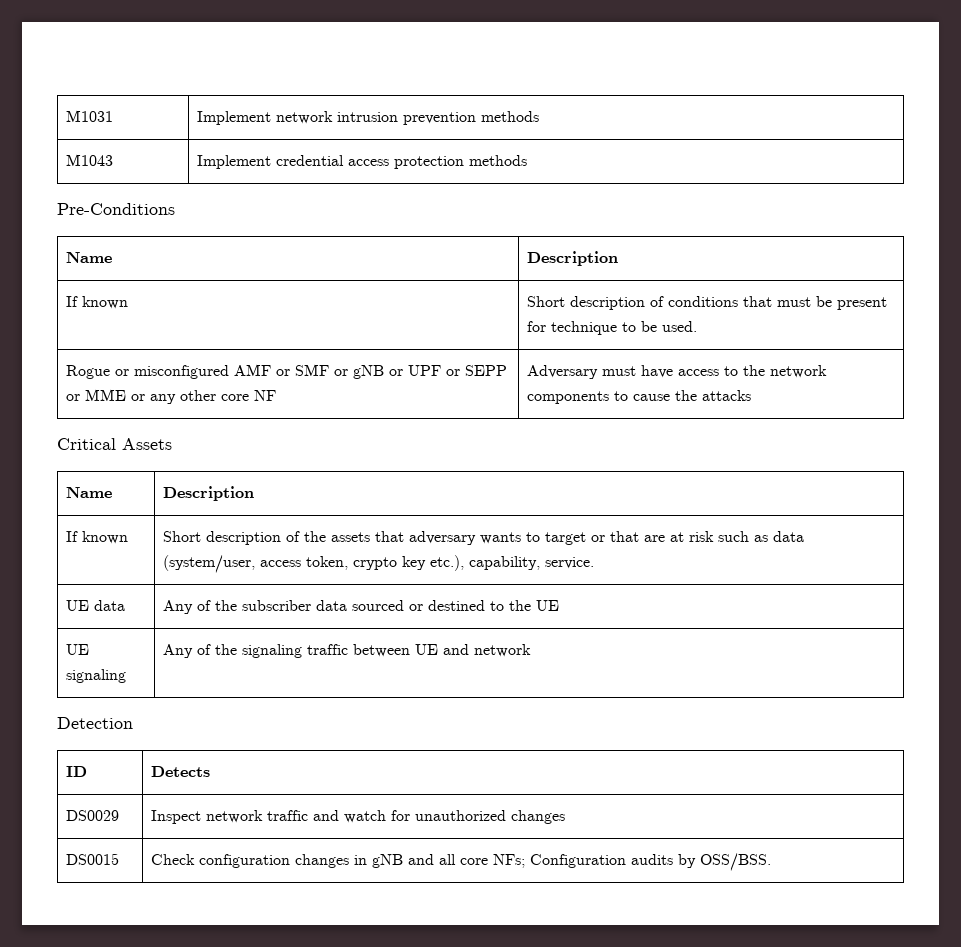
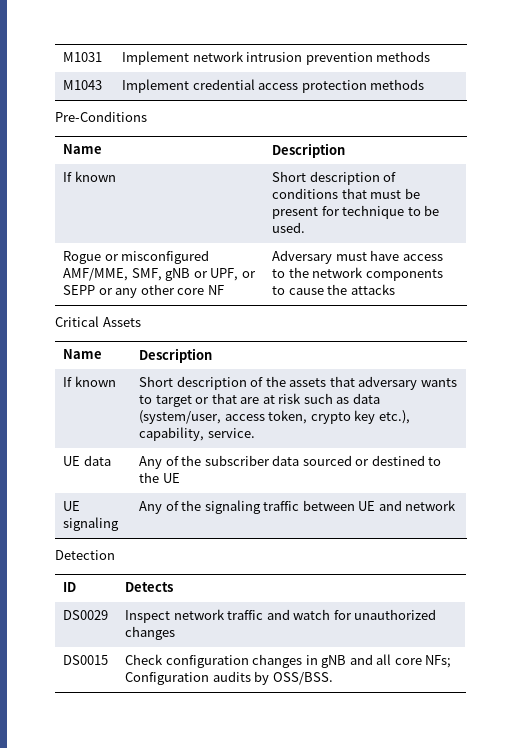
- Rogue or misconfigured AMF or SMF or gNB or UPF or SEPP or MME or any other core NF | Adversary must have access to the network components to cause the attacks
+ Rogue or misconfigured AMF/MME, SMF, gNB or UPF, or SEPP or any other core NF | Adversary must have access to the network components to cause the attacks

